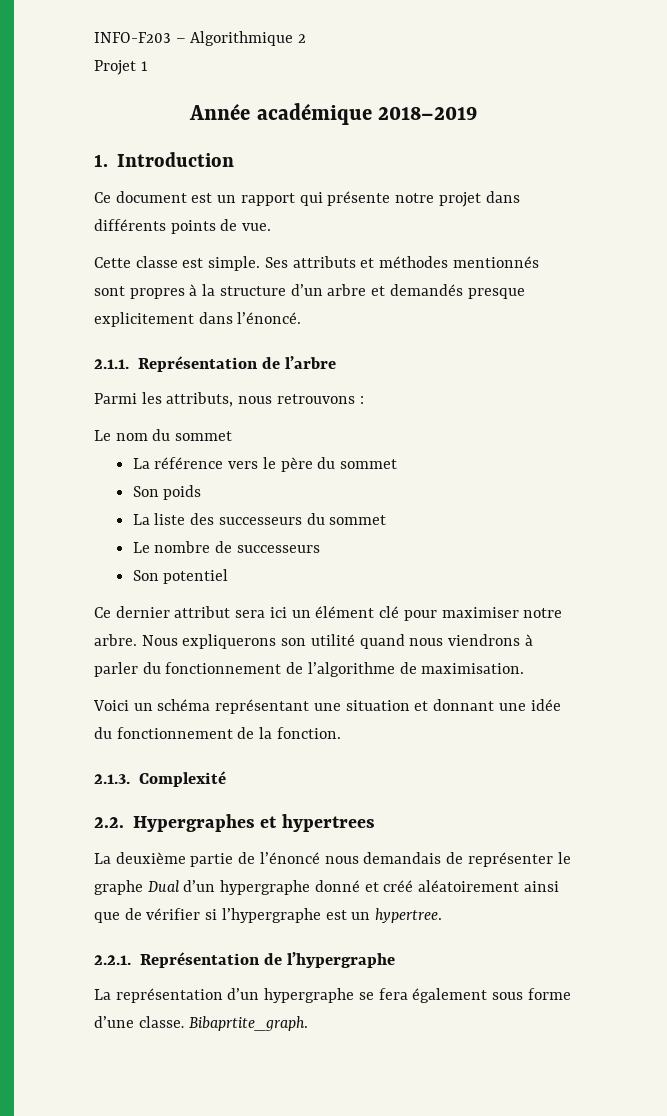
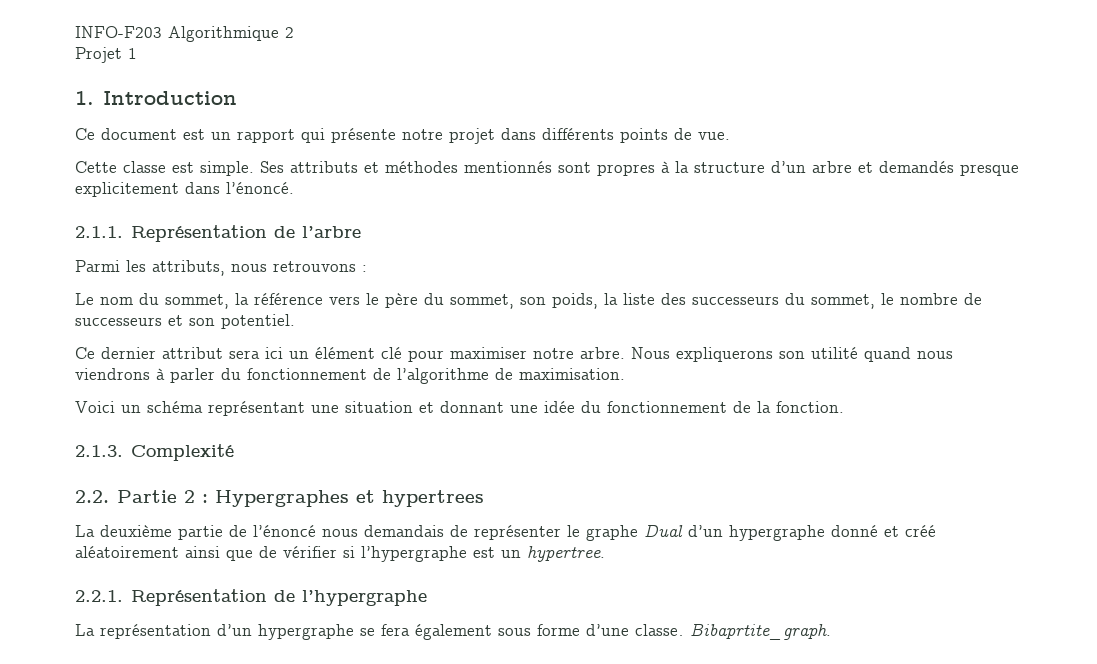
- INFO-F203 – Algorithmique 2
+ INFO-F203 Algorithmique 2
- Année académique 2018–2019
- Le nom du sommet
- La référence vers le père du sommet
- Son poids
- La liste des successeurs du sommet
- Le nombre de successeurs
- Son potentiel
+ Le nom du sommet, la référence vers le père du sommet, son poids, la liste des successeurs du sommet, le nombre de successeurs et son potentiel.
- 2.2. Hypergraphes et hypertrees
+ 2.2. Partie 2 : Hypergraphes et hypertrees

